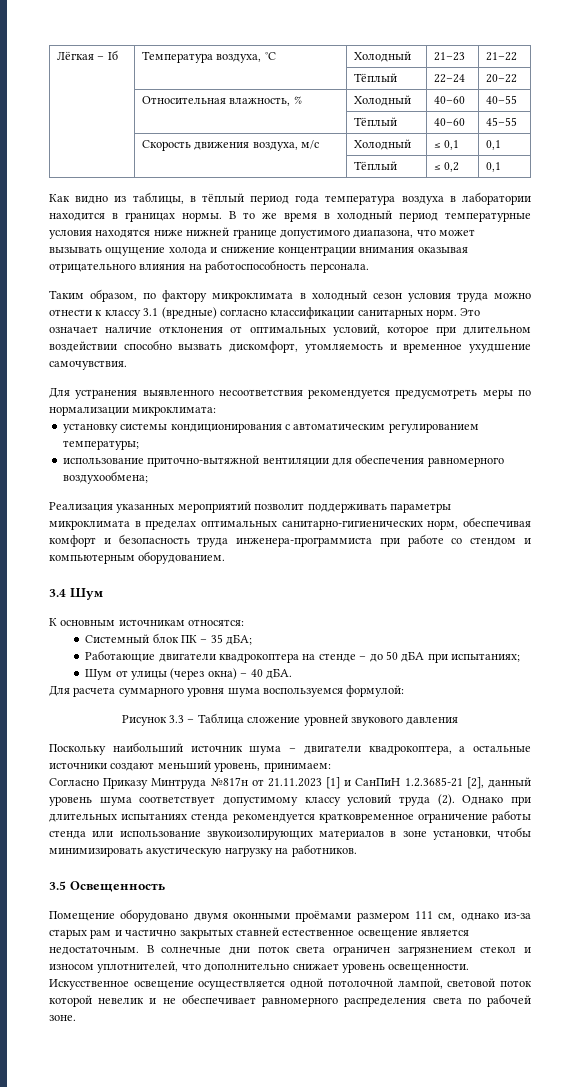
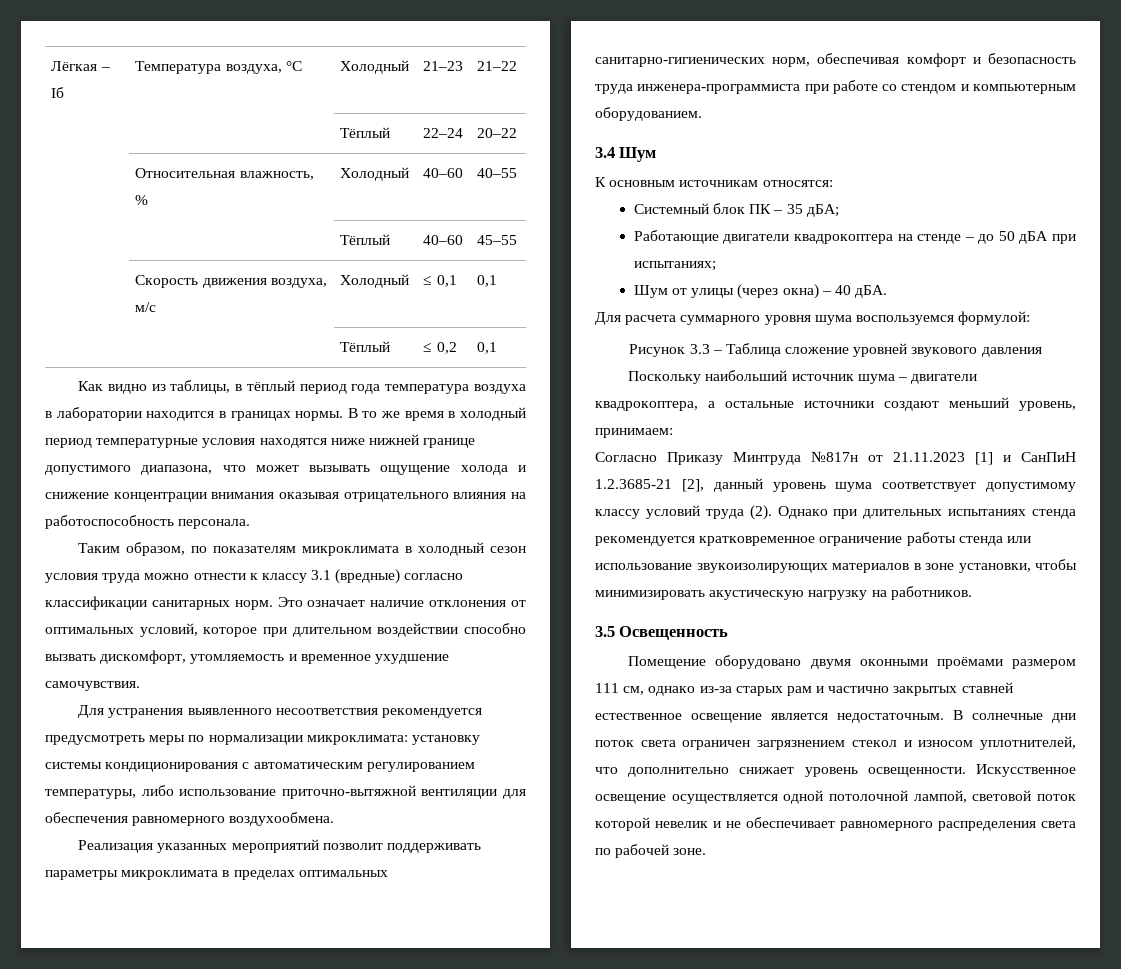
- Таким образом, по фактору микроклимата в холодный сезон условия труда можно отнести к классу 3.1 (вредные) согласно классификации санитарных норм.
+ Таким образом, по показателям микроклимата в холодный сезон условия труда можно отнести к классу 3.1 (вредные) согласно классификации санитарных норм.
- Для устранения выявленного несоответствия рекомендуется предусмотреть меры по нормализации микроклимата:
- установку системы кондиционирования с автоматическим регулированием температуры;
- использование приточно-вытяжной вентиляции для обеспечения равномерного воздухообмена;
+ Для устранения выявленного несоответствия рекомендуется предусмотреть меры по нормализации микроклимата: установку системы кондиционирования с автоматическим регулированием температуры, либо использование приточно-вытяжной вентиляции для обеспечения равномерного воздухообмена.

